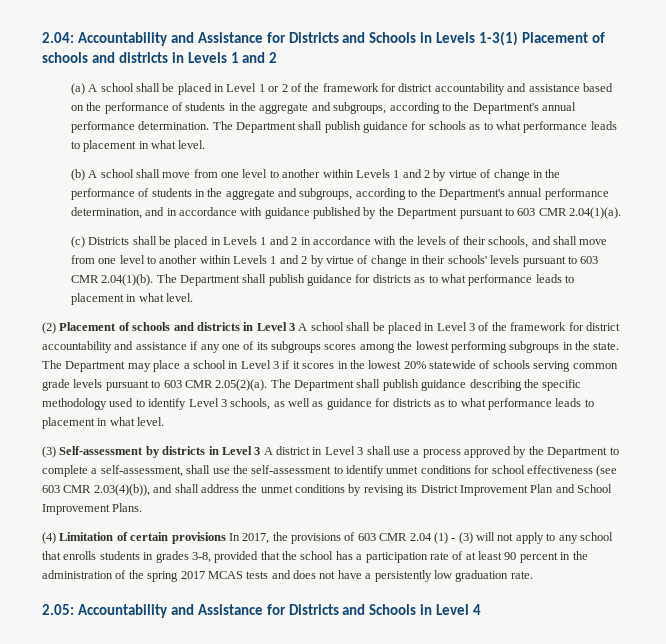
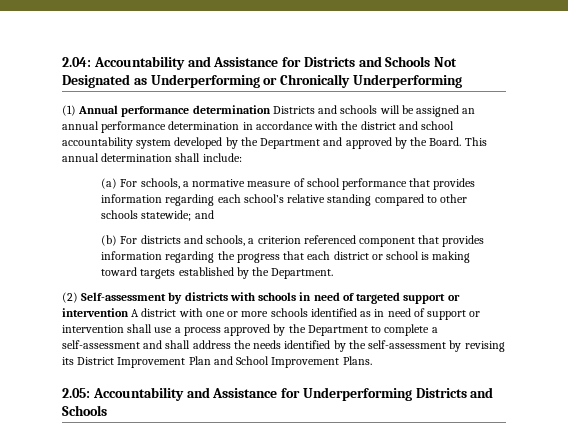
- 2.04: Accountability and Assistance for Districts and Schools in Levels 1-3(1) Placement of schools and districts in Levels 1 and 2
- (a) A school shall be placed in Level 1 or 2 of the framework for district accountability and assistance based on the performance of students in the aggregate and subgroups, according to the Department's annual performance determination. The Department shall publish guidance for schools as to what performance leads to placement in what level.
- (b) A school shall move from one level to another within Levels 1 and 2 by virtue of change in the performance of students in the aggregate and subgroups, according to the Department's annual performance determination, and in accordance with guidance published by the Department pursuant to 603 CMR 2.04(1)(a).
- (c) Districts shall be placed in Levels 1 and 2 in accordance with the levels of their schools, and shall move from one level to another within Levels 1 and 2 by virtue of change in their schools' levels pursuant to 603 CMR 2.04(1)(b). The Department shall publish guidance for districts as to what performance leads to placement in what level.
- (2) Placement of schools and districts in Level 3 A school shall be placed in Level 3 of the framework for district accountability and assistance if any one of its subgroups scores among the lowest performing subgroups in the state. The Department may place a school in Level 3 if it scores in the lowest 20% statewide of schools serving common grade levels pursuant to 603 CMR 2.05(2)(a). The Department shall publish guidance describing the specific methodology used to identify Level 3 schools, as well as guidance for districts as to what performance leads to placement in what level.
- (3) Self-assessment by districts in Level 3 A district in Level 3 shall use a process approved by the Department to complete a self-assessment, shall use the self-assessment to identify unmet conditions for school effectiveness (see 603 CMR 2.03(4)(b)), and shall address the unmet conditions by revising its District Improvement Plan and School Improvement Plans.
+ 2.04: Accountability and Assistance for Districts and Schools Not Designated as Underperforming or Chronically Underperforming
+ (1) Annual performance determination Districts and schools will be assigned an annual performance determination in accordance with the district and school accountability system developed by the Department and approved by the Board. This annual determination shall include:
+ (a) For schools, a normative measure of school performance that provides information regarding each school’s relative standing compared to other schools statewide; and
+ (b) For districts and schools, a criterion referenced component that provides information regarding the progress that each district or school is making toward targets established by the Department.
+ (2) Self-assessment by districts with schools in need of targeted support or intervention A district with one or more schools identified as in need of support or intervention shall use a process approved by the Department to complete a self-assessment and shall address the needs identified by the self-assessment by revising its District Improvement Plan and School Improvement Plans.
- (4) Limitation of certain provisions In 2017, the provisions of 603 CMR 2.04 (1) - (3) will not apply to any school that enrolls students in grades 3-8, provided that the school has a participation rate of at least 90 percent in the administration of the spring 2017 MCAS tests and does not have a persistently low graduation rate.
- 2.05: Accountability and Assistance for Districts and Schools in Level 4
+ 2.05: Accountability and Assistance for Underperforming Districts and Schools

